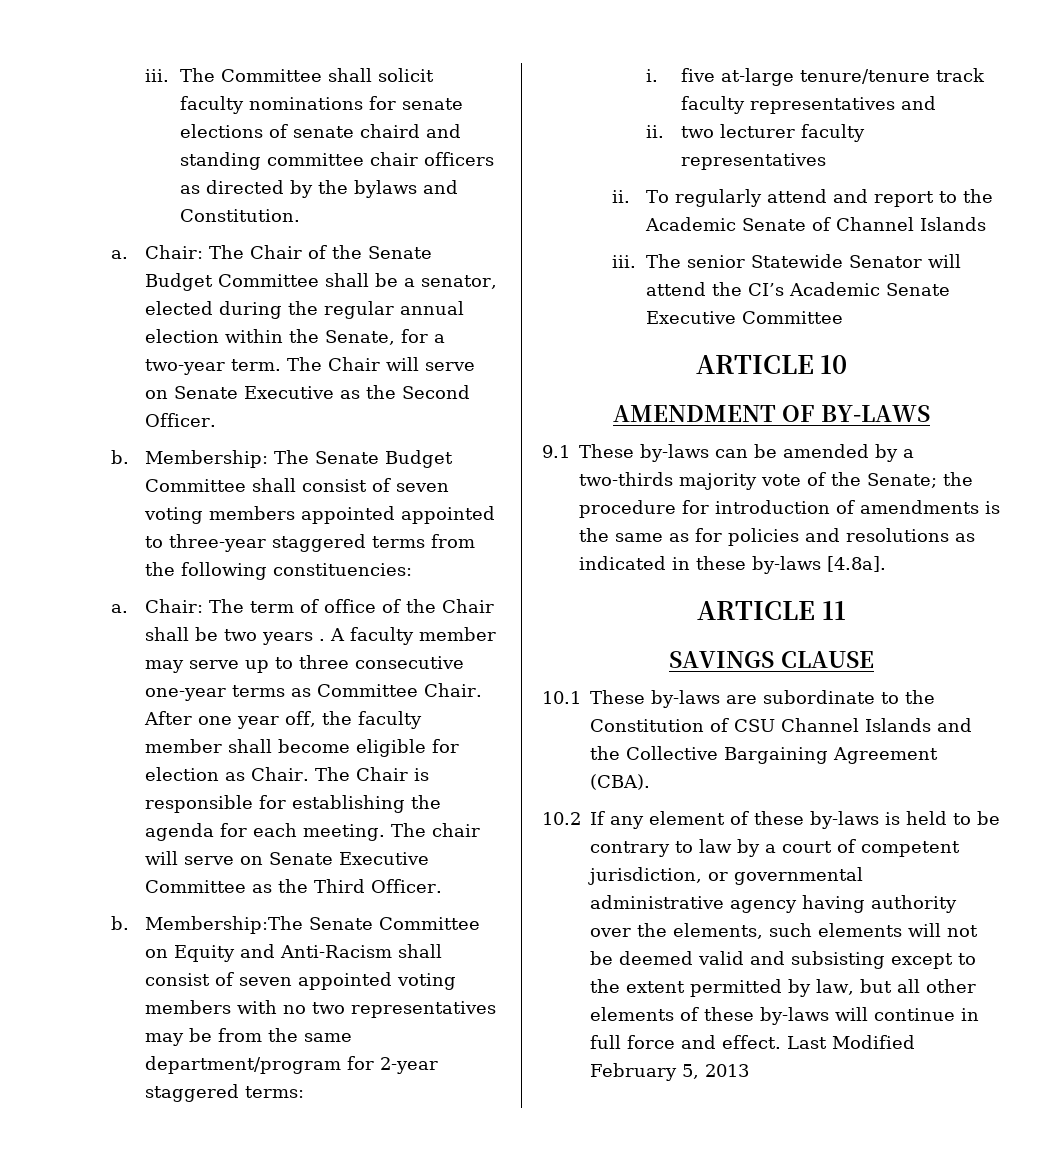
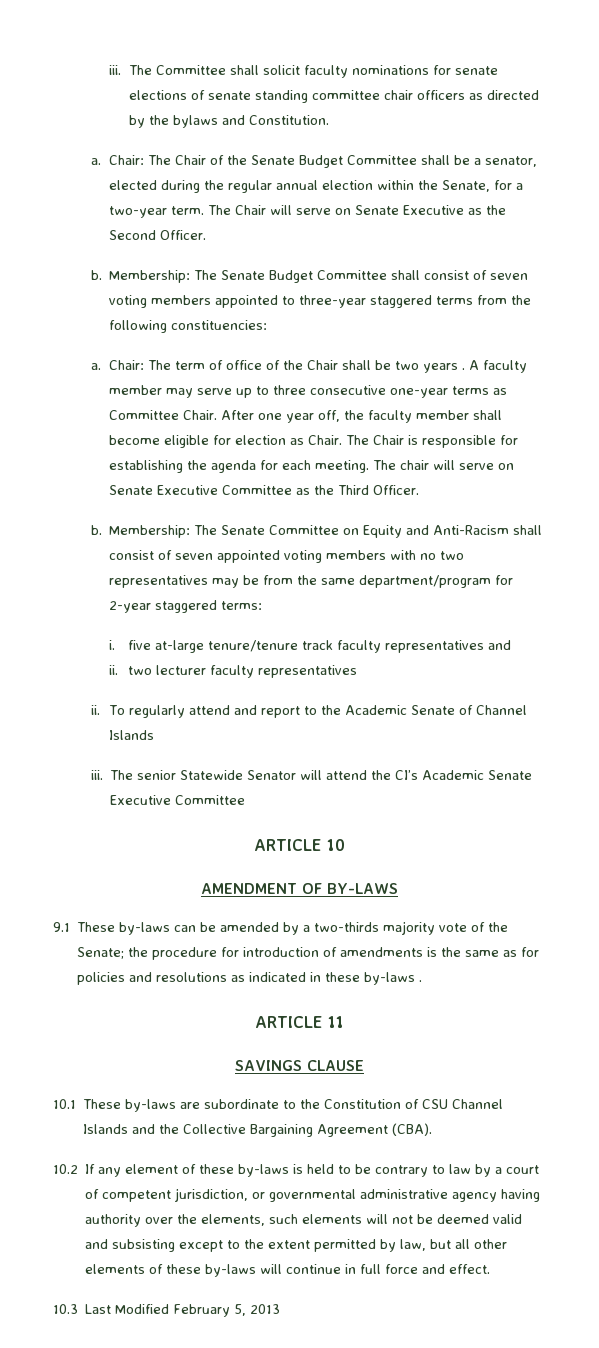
- The Committee shall solicit faculty nominations for senate elections of senate chaird and standing committee chair officers as directed by the bylaws and Constitution.
+ The Committee shall solicit faculty nominations for senate elections of senate standing committee chair officers as directed by the bylaws and Constitution.
- Membership: The Senate Budget Committee shall consist of seven voting members appointed appointed to three-year staggered terms from the following constituencies:
+ Membership: The Senate Budget Committee shall consist of seven voting members appointed to three-year staggered terms from the following constituencies:
- Membership:The Senate Committee on Equity and Anti-Racism shall consist of seven appointed voting members with no two representatives may be from the same department/program for 2-year staggered terms:
+ Membership: The Senate Committee on Equity and Anti-Racism shall consist of seven appointed voting members with no two representatives may be from the same department/program for 2-year staggered terms:
- 9.1 These by-laws can be amended by a two-thirds majority vote of the Senate; the procedure for introduction of amendments is the same as for policies and resolutions as indicated in these by-laws [4.8a].
+ 9.1 These by-laws can be amended by a two-thirds majority vote of the Senate; the procedure for introduction of amendments is the same as for policies and resolutions as indicated in these by-laws .
- 10.2 If any element of these by-laws is held to be contrary to law by a court of competent jurisdiction, or governmental administrative agency having authority over the elements, such elements will not be deemed valid and subsisting except to the extent permitted by law, but all other elements of these by-laws will continue in full force and effect. Last Modified February 5, 2013
+ 10.2 If any element of these by-laws is held to be contrary to law by a court of competent jurisdiction, or governmental administrative agency having authority over the elements, such elements will not be deemed valid and subsisting except to the extent permitted by law, but all other elements of these by-laws will continue in full force and effect.
+ 10.3 Last Modified February 5, 2013

